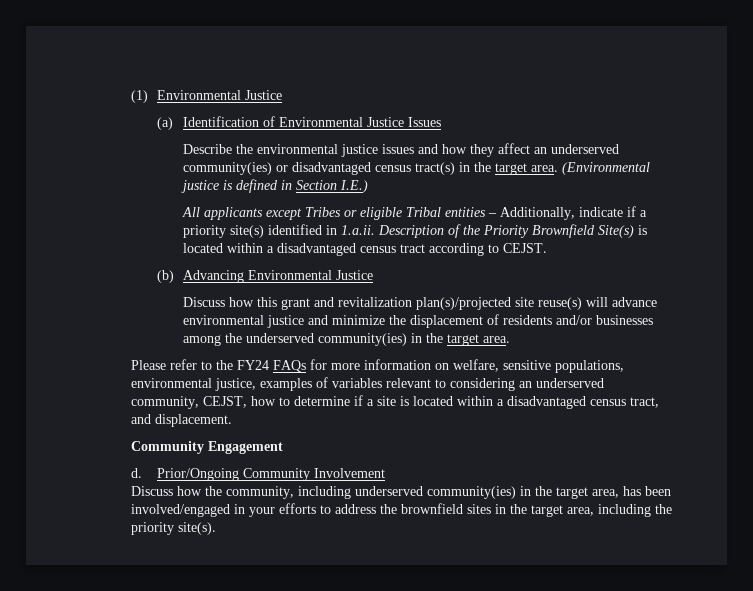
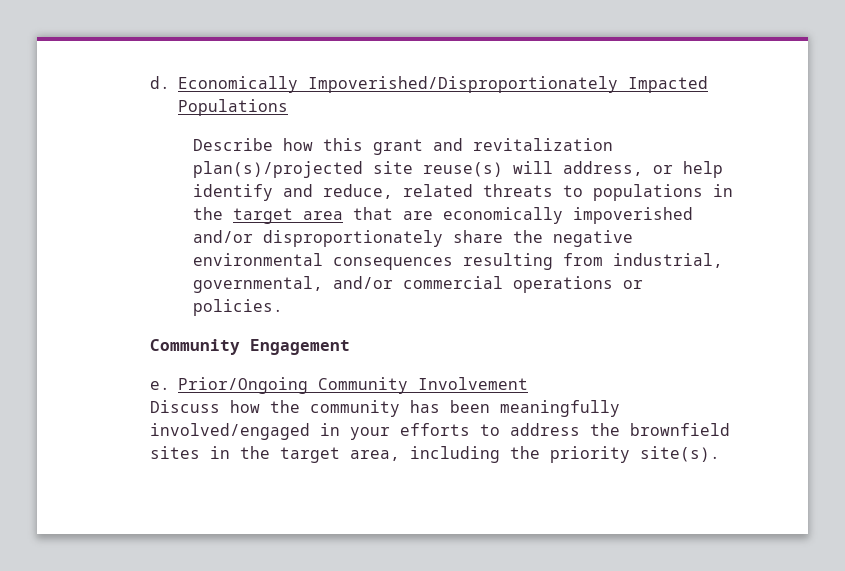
- (1) Environmental Justice
- (a) Identification of Environmental Justice Issues
- Describe the environmental justice issues and how they affect an underserved community(ies) or disadvantaged census tract(s) in the target area. (Environmental justice is defined in Section I.E.)
- All applicants except Tribes or eligible Tribal entities – Additionally, indicate if a priority site(s) identified in 1.a.ii. Description of the Priority Brownfield Site(s) is located within a disadvantaged census tract according to CEJST.
- (b) Advancing Environmental Justice
- Discuss how this grant and revitalization plan(s)/projected site reuse(s) will advance environmental justice and minimize the displacement of residents and/or businesses among the underserved community(ies) in the target area.
- Please refer to the FY24 FAQs for more information on welfare, sensitive populations, environmental justice, examples of variables relevant to considering an underserved community, CEJST, how to determine if a site is located within a disadvantaged census tract, and displacement.
+ d. Economically Impoverished/Disproportionately Impacted Populations
+ Describe how this grant and revitalization plan(s)/projected site reuse(s) will address, or help identify and reduce, related threats to populations in the target area that are economically impoverished and/or disproportionately share the negative environmental consequences resulting from industrial, governmental, and/or commercial operations or policies.
- d.
+ e.
- Discuss how the community, including underserved community(ies) in the target area, has been involved/engaged in your efforts to address the brownfield sites in the target area, including the priority site(s).
+ Discuss how the community has been meaningfully involved/engaged in your efforts to address the brownfield sites in the target area, including the priority site(s).

